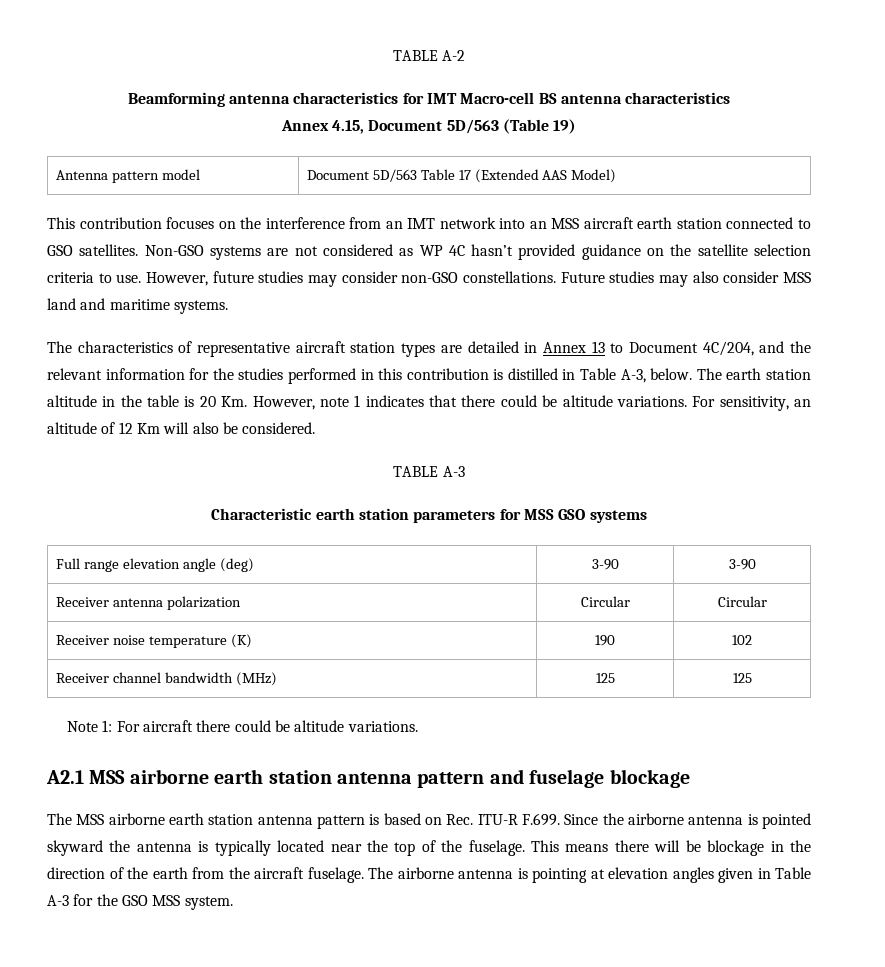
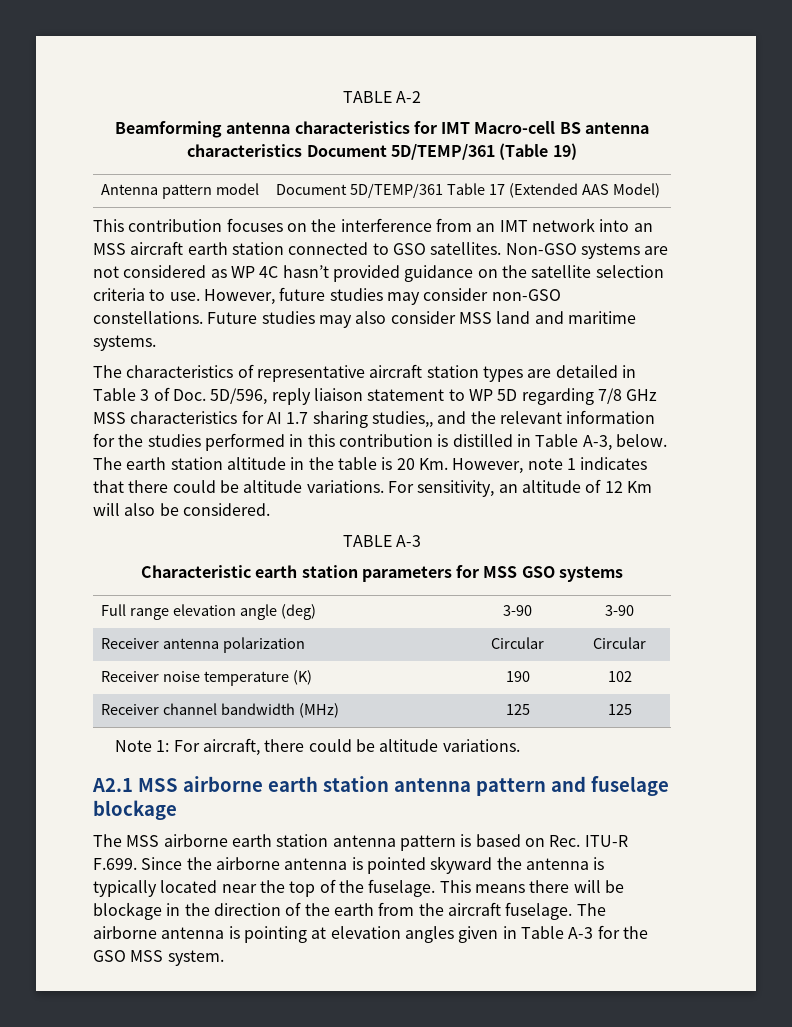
- Beamforming antenna characteristics for IMT Macro-cell BS antenna characteristics
- Annex 4.15, Document 5D/563 (Table 19)
+ Beamforming antenna characteristics for IMT Macro-cell BS antenna characteristics Document 5D/TEMP/361 (Table 19)
- Antenna pattern model | Document 5D/563 Table 17 (Extended AAS Model)
+ Antenna pattern model | Document 5D/TEMP/361 Table 17 (Extended AAS Model)
- The characteristics of representative aircraft station types are detailed in Annex 13 to Document 4C/204, and the relevant information for the studies performed in this contribution is distilled in Table A-3, below.
+ The characteristics of representative aircraft station types are detailed in Table 3 of Doc. 5D/596, reply liaison statement to WP 5D regarding 7/8 GHz MSS characteristics for AI 1.7 sharing studies,, and the relevant information for the studies performed in this contribution is distilled in Table A-3, below.
- Note 1: For aircraft there could be altitude variations.
+ Note 1: For aircraft, there could be altitude variations.

